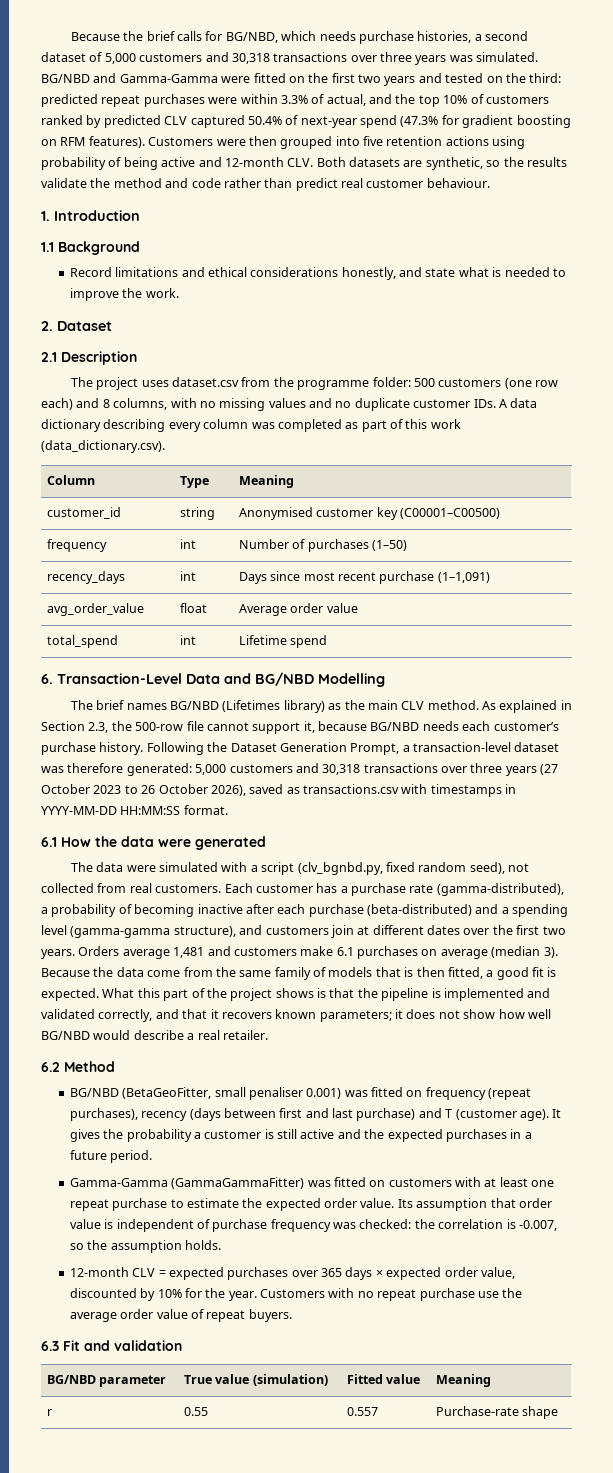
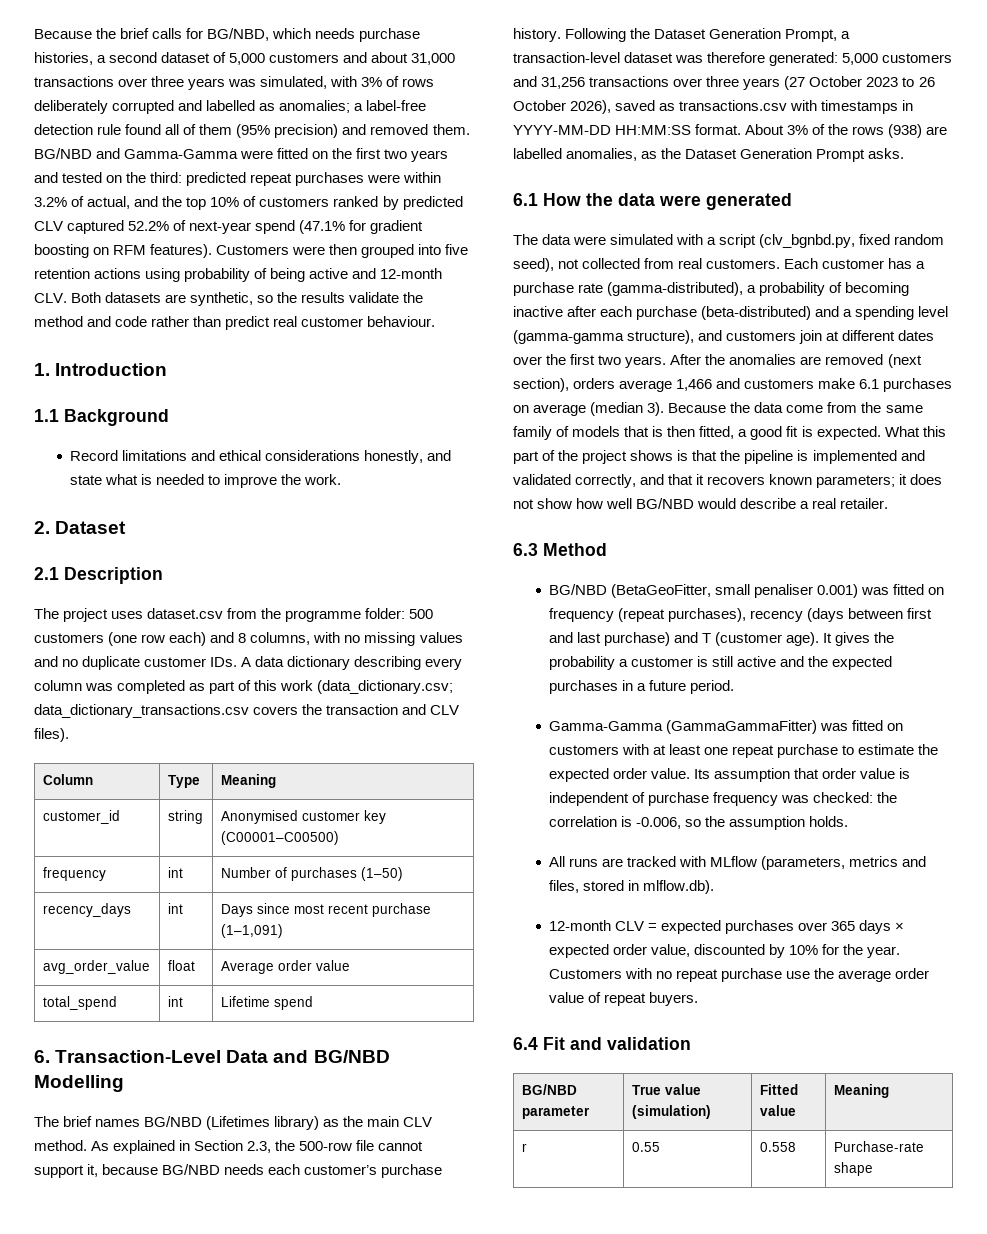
- Because the brief calls for BG/NBD, which needs purchase histories, a second dataset of 5,000 customers and 30,318 transactions over three years was simulated.
+ Because the brief calls for BG/NBD, which needs purchase histories, a second dataset of 5,000 customers and about 31,000 transactions over three years was simulated, with 3% of rows deliberately corrupted and labelled as anomalies; a label-free detection rule found all of them (95% precision) and removed them.
- BG/NBD and Gamma-Gamma were fitted on the first two years and tested on the third: predicted repeat purchases were within 3.3% of actual, and the top 10% of customers ranked by predicted CLV captured 50.4% of next-year spend (47.3% for gradient boosting on RFM features).
+ BG/NBD and Gamma-Gamma were fitted on the first two years and tested on the third: predicted repeat purchases were within 3.2% of actual, and the top 10% of customers ranked by predicted CLV captured 52.2% of next-year spend (47.1% for gradient boosting on RFM features).
- The project uses dataset.csv from the programme folder: 500 customers (one row each) and 8 columns, with no missing values and no duplicate customer IDs. A data dictionary describing every column was completed as part of this work (data_dictionary.csv).
+ The project uses dataset.csv from the programme folder: 500 customers (one row each) and 8 columns, with no missing values and no duplicate customer IDs. A data dictionary describing every column was completed as part of this work (data_dictionary.csv; data_dictionary_transactions.csv covers the transaction and CLV files).
- Following the Dataset Generation Prompt, a transaction-level dataset was therefore generated: 5,000 customers and 30,318 transactions over three years (27 October 2023 to 26 October 2026), saved as transactions.csv with timestamps in YYYY-MM-DD HH:MM:SS format.
+ Following the Dataset Generation Prompt, a transaction-level dataset was therefore generated: 5,000 customers and 31,256 transactions over three years (27 October 2023 to 26 October 2026), saved as transactions.csv with timestamps in YYYY-MM-DD HH:MM:SS format. About 3% of the rows (938) are labelled anomalies, as the Dataset Generation Prompt asks.
- Orders average 1,481 and customers make 6.1 purchases on average (median 3).
+ After the anomalies are removed (next section), orders average 1,466 and customers make 6.1 purchases on average (median 3).
- 6.2 Method
+ 6.3 Method
- Its assumption that order value is independent of purchase frequency was checked: the correlation is -0.007, so the assumption holds.
+ Its assumption that order value is independent of purchase frequency was checked: the correlation is -0.006, so the assumption holds.
+ All runs are tracked with MLflow (parameters, metrics and files, stored in mlflow.db).
- 6.3 Fit and validation
+ 6.4 Fit and validation
- r | 0.55 | 0.557 | Purchase-rate shape
+ r | 0.55 | 0.558 | Purchase-rate shape

